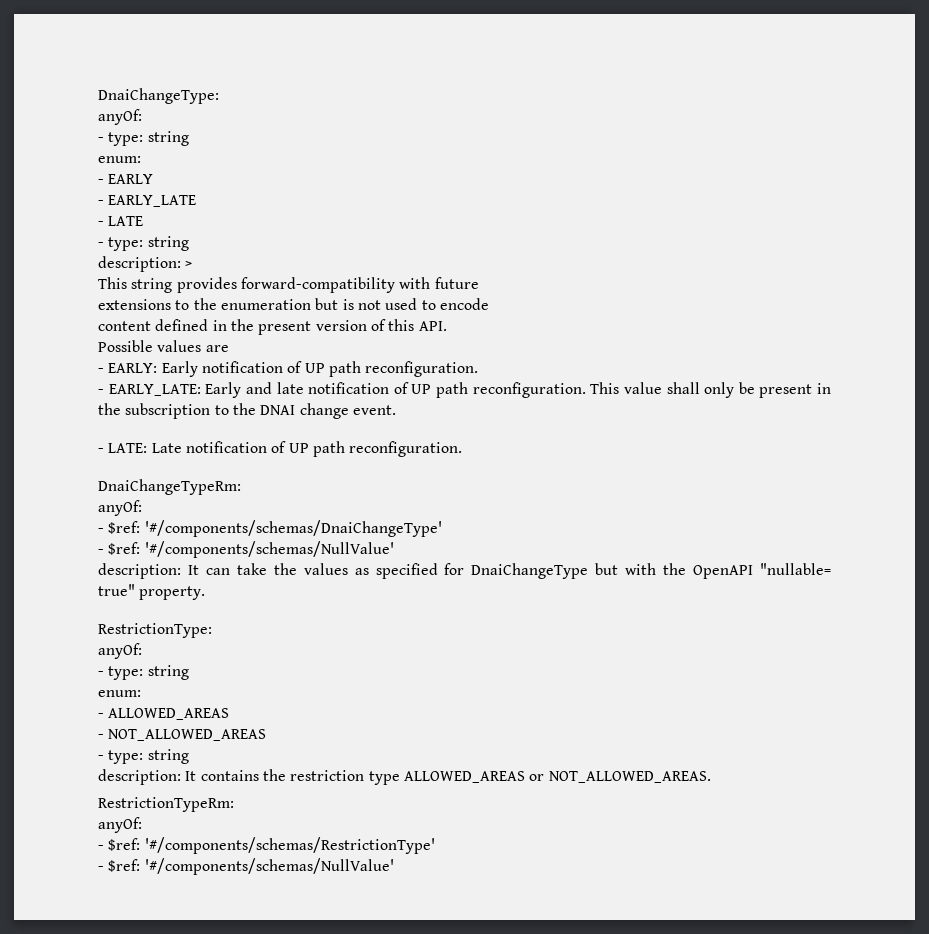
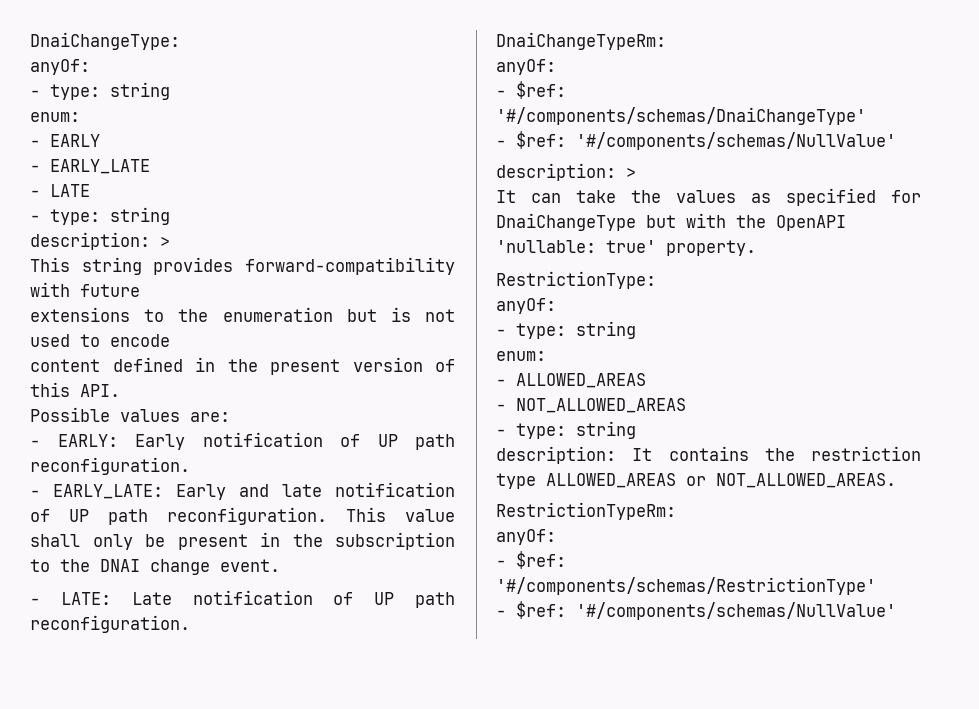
- Possible values are
+ Possible values are:
  - $ref: '#/components/schemas/DnaiChangeType'
  - $ref: '#/components/schemas/NullValue'
- description: It can take the values as specified for DnaiChangeType but with the OpenAPI "nullable= true" property.
+ description: >
+ It can take the values as specified for DnaiChangeType but with the OpenAPI 'nullable: true' property.

